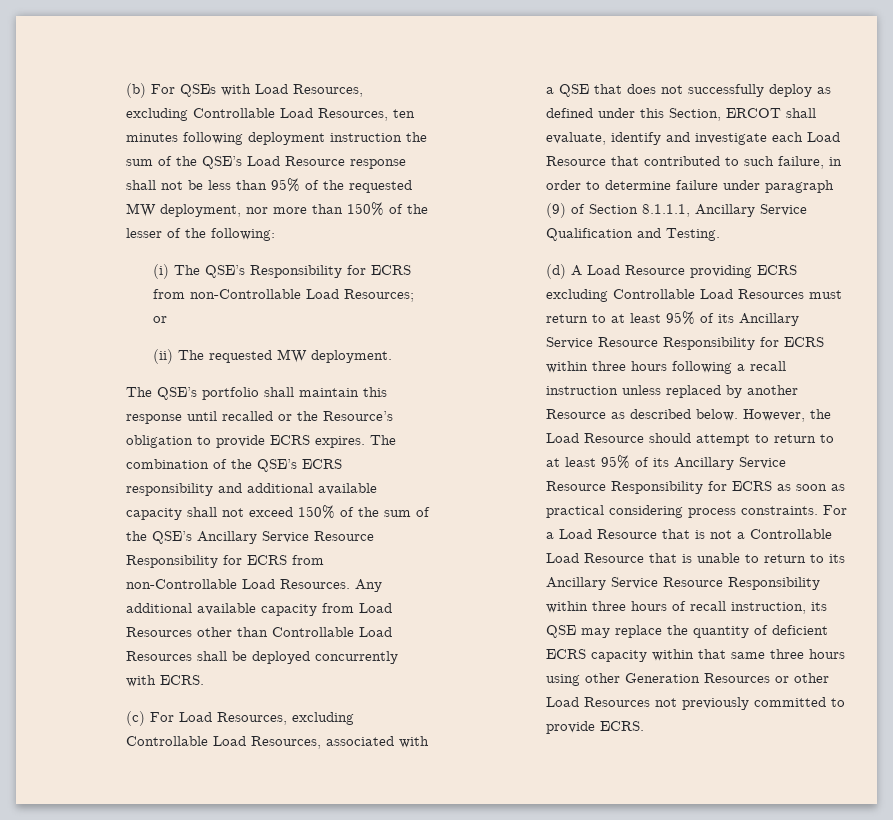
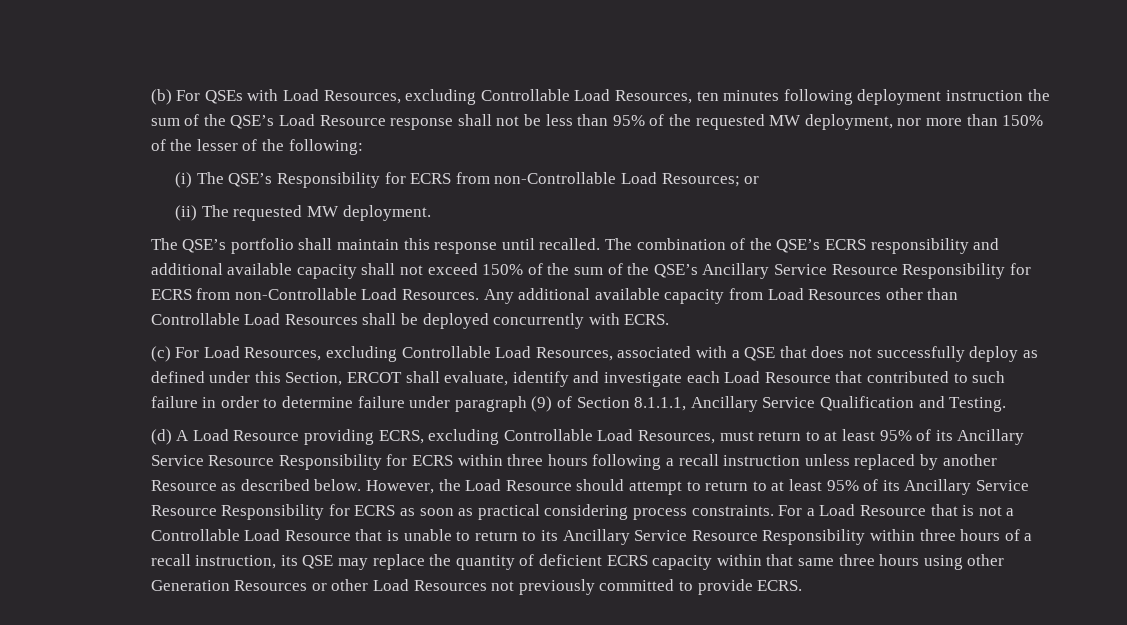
- The QSE’s portfolio shall maintain this response until recalled or the Resource’s obligation to provide ECRS expires.
+ The QSE’s portfolio shall maintain this response until recalled.
- (c) For Load Resources, excluding Controllable Load Resources, associated with a QSE that does not successfully deploy as defined under this Section, ERCOT shall evaluate, identify and investigate each Load Resource that contributed to such failure, in order to determine failure under paragraph (9) of Section 8.1.1.1, Ancillary Service Qualification and Testing.
+ (c) For Load Resources, excluding Controllable Load Resources, associated with a QSE that does not successfully deploy as defined under this Section, ERCOT shall evaluate, identify and investigate each Load Resource that contributed to such failure in order to determine failure under paragraph (9) of Section 8.1.1.1, Ancillary Service Qualification and Testing.
- (d) A Load Resource providing ECRS excluding Controllable Load Resources must return to at least 95% of its Ancillary Service Resource Responsibility for ECRS within three hours following a recall instruction unless replaced by another Resource as described below.
+ (d) A Load Resource providing ECRS, excluding Controllable Load Resources, must return to at least 95% of its Ancillary Service Resource Responsibility for ECRS within three hours following a recall instruction unless replaced by another Resource as described below.
- For a Load Resource that is not a Controllable Load Resource that is unable to return to its Ancillary Service Resource Responsibility within three hours of recall instruction, its QSE may replace the quantity of deficient ECRS capacity within that same three hours using other Generation Resources or other Load Resources not previously committed to provide ECRS.
+ For a Load Resource that is not a Controllable Load Resource that is unable to return to its Ancillary Service Resource Responsibility within three hours of a recall instruction, its QSE may replace the quantity of deficient ECRS capacity within that same three hours using other Generation Resources or other Load Resources not previously committed to provide ECRS.

